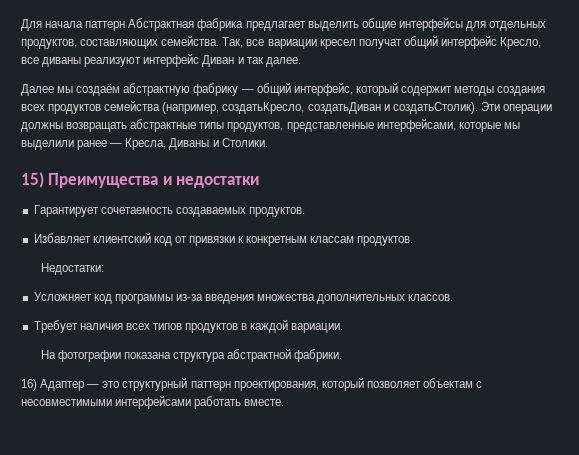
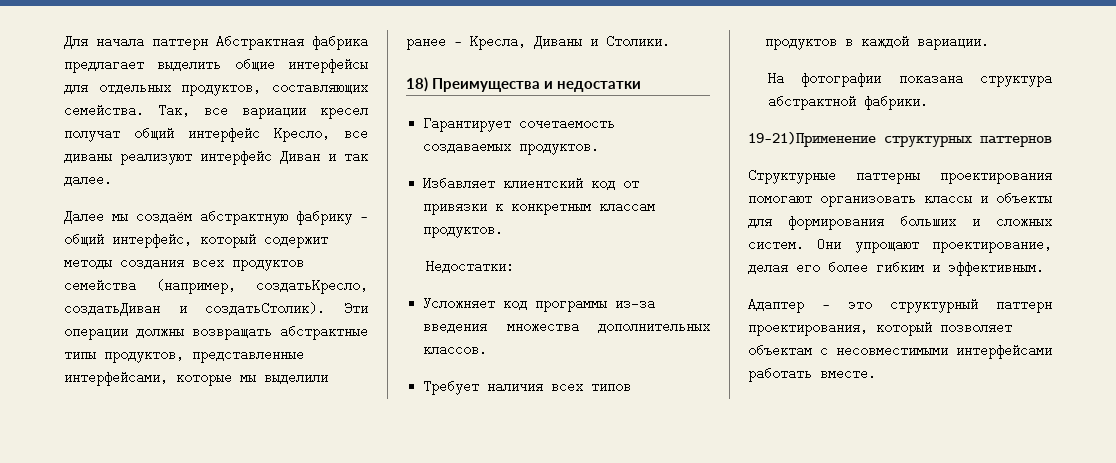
- 15) Преимущества и недостатки
+ 18) Преимущества и недостатки
- 16) Адаптер — это структурный паттерн проектирования, который позволяет объектам с несовместимыми интерфейсами работать вместе.
+ 19-21)Применение структурных паттернов
+ Структурные паттерны проектирования помогают организовать классы и объекты для формирования больших и сложных систем. Они упрощают проектирование, делая его более гибким и эффективным.
+ Адаптер — это структурный паттерн проектирования, который позволяет объектам с несовместимыми интерфейсами работать вместе.

